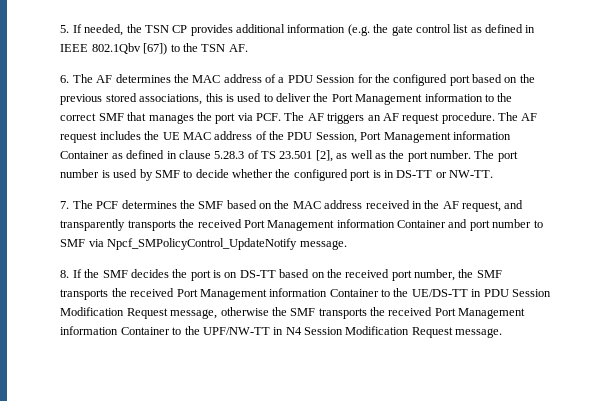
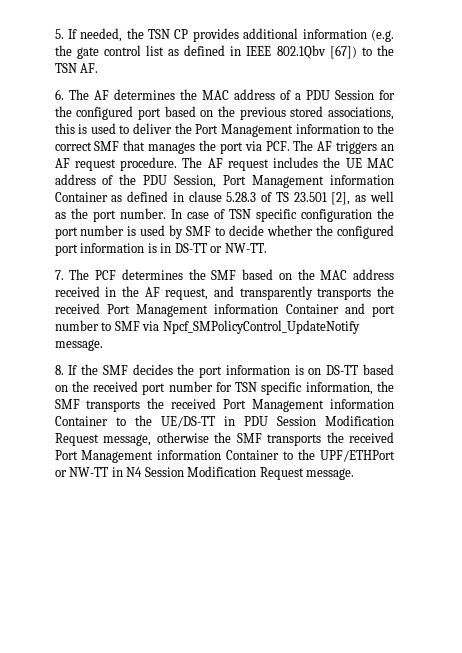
- The port number is used by SMF to decide whether the configured port is in DS-TT or NW-TT.
+ In case of TSN specific configuration the port number is used by SMF to decide whether the configured port information is in DS-TT or NW-TT.
- 8. If the SMF decides the port is on DS-TT based on the received port number, the SMF transports the received Port Management information Container to the UE/DS-TT in PDU Session Modification Request message, otherwise the SMF transports the received Port Management information Container to the UPF/NW-TT in N4 Session Modification Request message.
+ 8. If the SMF decides the port information is on DS-TT based on the received port number for TSN specific information, the SMF transports the received Port Management information Container to the UE/DS-TT in PDU Session Modification Request message, otherwise the SMF transports the received Port Management information Container to the UPF/ETHPort or NW-TT in N4 Session Modification Request message.

